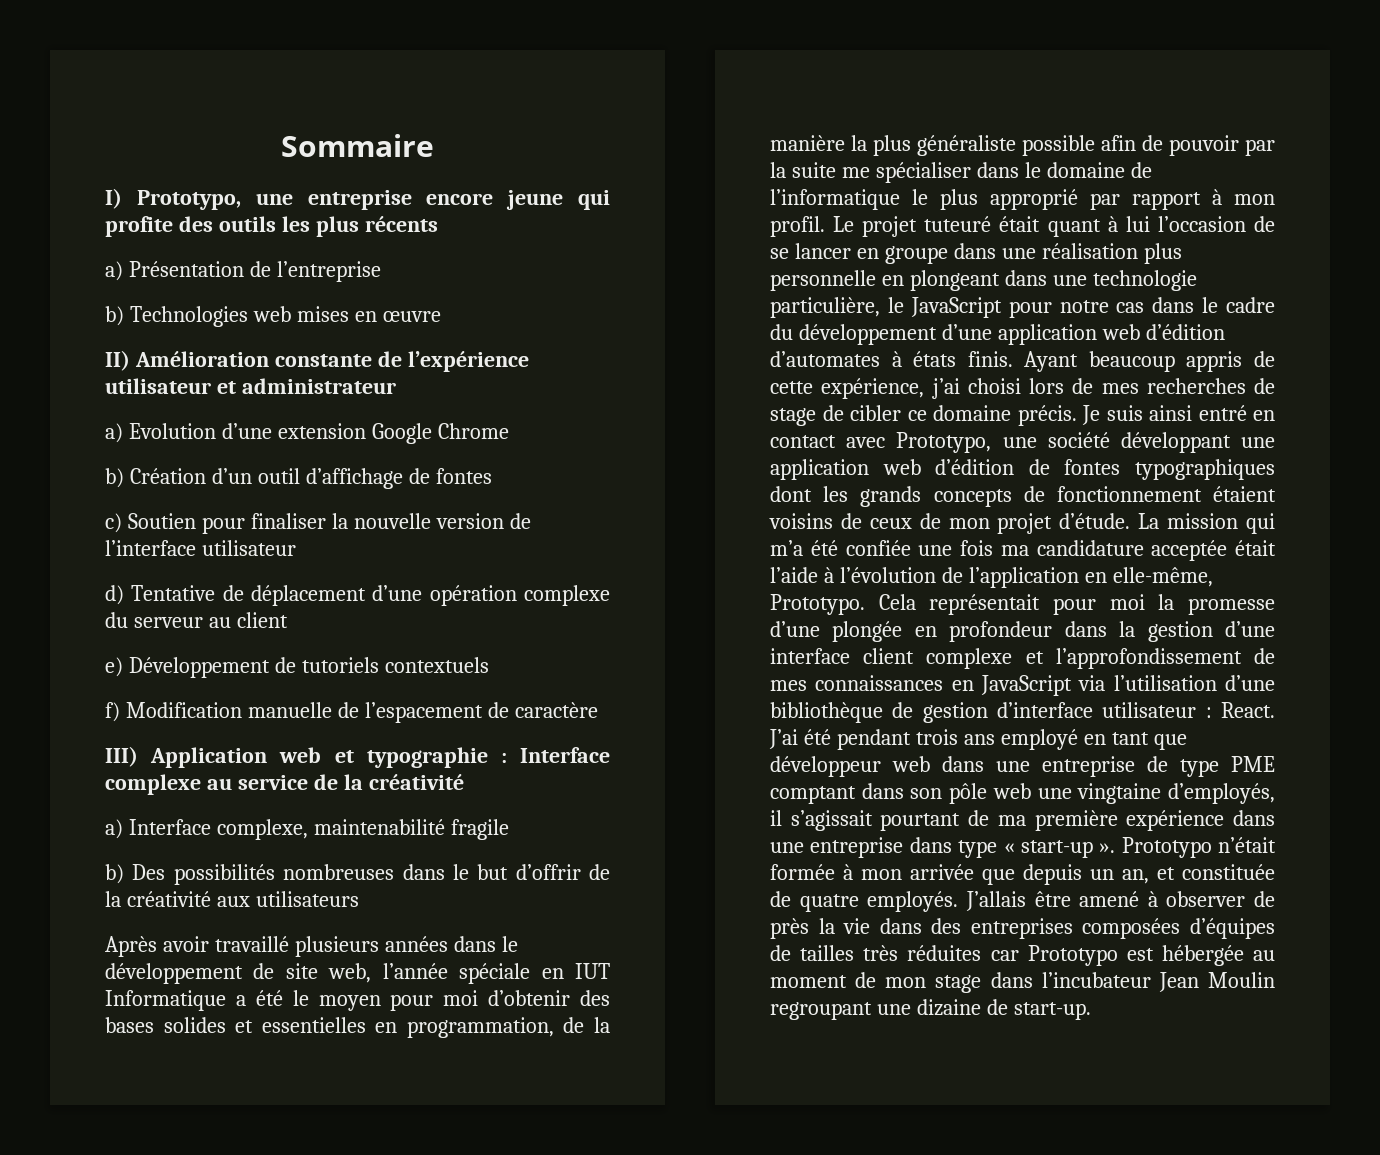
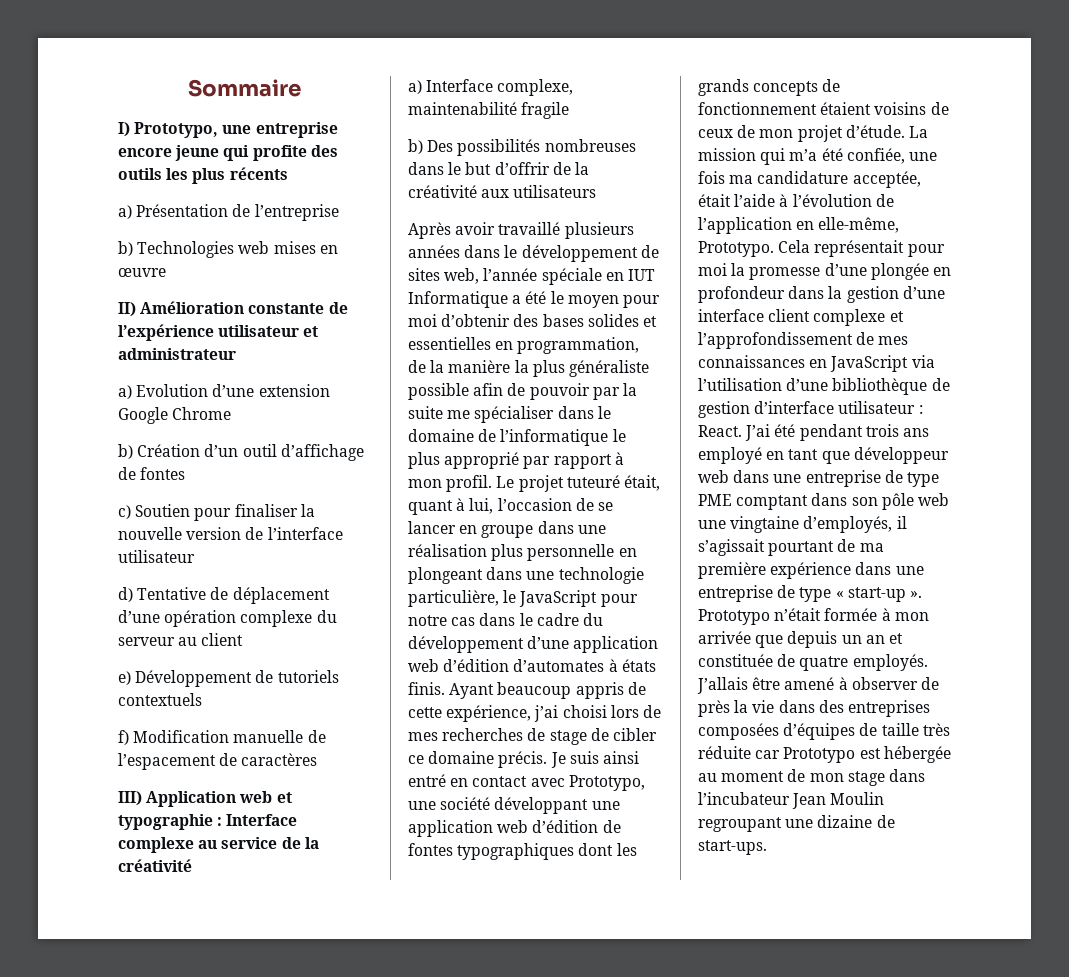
- f) Modification manuelle de l’espacement de caractère
+ f) Modification manuelle de l’espacement de caractères
- Après avoir travaillé plusieurs années dans le développement de site web, l’année spéciale en IUT Informatique a été le moyen pour moi d’obtenir des bases solides et essentielles en programmation, de la manière la plus généraliste possible afin de pouvoir par la suite me spécialiser dans le domaine de l’informatique le plus approprié par rapport à mon profil.
+ Après avoir travaillé plusieurs années dans le développement de sites web, l’année spéciale en IUT Informatique a été le moyen pour moi d’obtenir des bases solides et essentielles en programmation, de la manière la plus généraliste possible afin de pouvoir par la suite me spécialiser dans le domaine de l’informatique le plus approprié par rapport à mon profil.
- Le projet tuteuré était quant à lui l’occasion de se lancer en groupe dans une réalisation plus personnelle en plongeant dans une technologie particulière, le JavaScript pour notre cas dans le cadre du développement d’une application web d’édition d’automates à états finis.
+ Le projet tuteuré était, quant à lui, l’occasion de se lancer en groupe dans une réalisation plus personnelle en plongeant dans une technologie particulière, le JavaScript pour notre cas dans le cadre du développement d’une application web d’édition d’automates à états finis.
- La mission qui m’a été confiée une fois ma candidature acceptée était l’aide à l’évolution de l’application en elle-même, Prototypo.
+ La mission qui m’a été confiée, une fois ma candidature acceptée, était l’aide à l’évolution de l’application en elle-même, Prototypo.
- J’ai été pendant trois ans employé en tant que développeur web dans une entreprise de type PME comptant dans son pôle web une vingtaine d’employés, il s’agissait pourtant de ma première expérience dans une entreprise dans type « start-up ».
+ J’ai été pendant trois ans employé en tant que développeur web dans une entreprise de type PME comptant dans son pôle web une vingtaine d’employés, il s’agissait pourtant de ma première expérience dans une entreprise de type « start-up ».
- Prototypo n’était formée à mon arrivée que depuis un an, et constituée de quatre employés.
+ Prototypo n’était formée à mon arrivée que depuis un an et constituée de quatre employés.
- J’allais être amené à observer de près la vie dans des entreprises composées d’équipes de tailles très réduites car Prototypo est hébergée au moment de mon stage dans l’incubateur Jean Moulin regroupant une dizaine de start-up.
+ J’allais être amené à observer de près la vie dans des entreprises composées d’équipes de taille très réduite car Prototypo est hébergée au moment de mon stage dans l’incubateur Jean Moulin regroupant une dizaine de start-ups.

